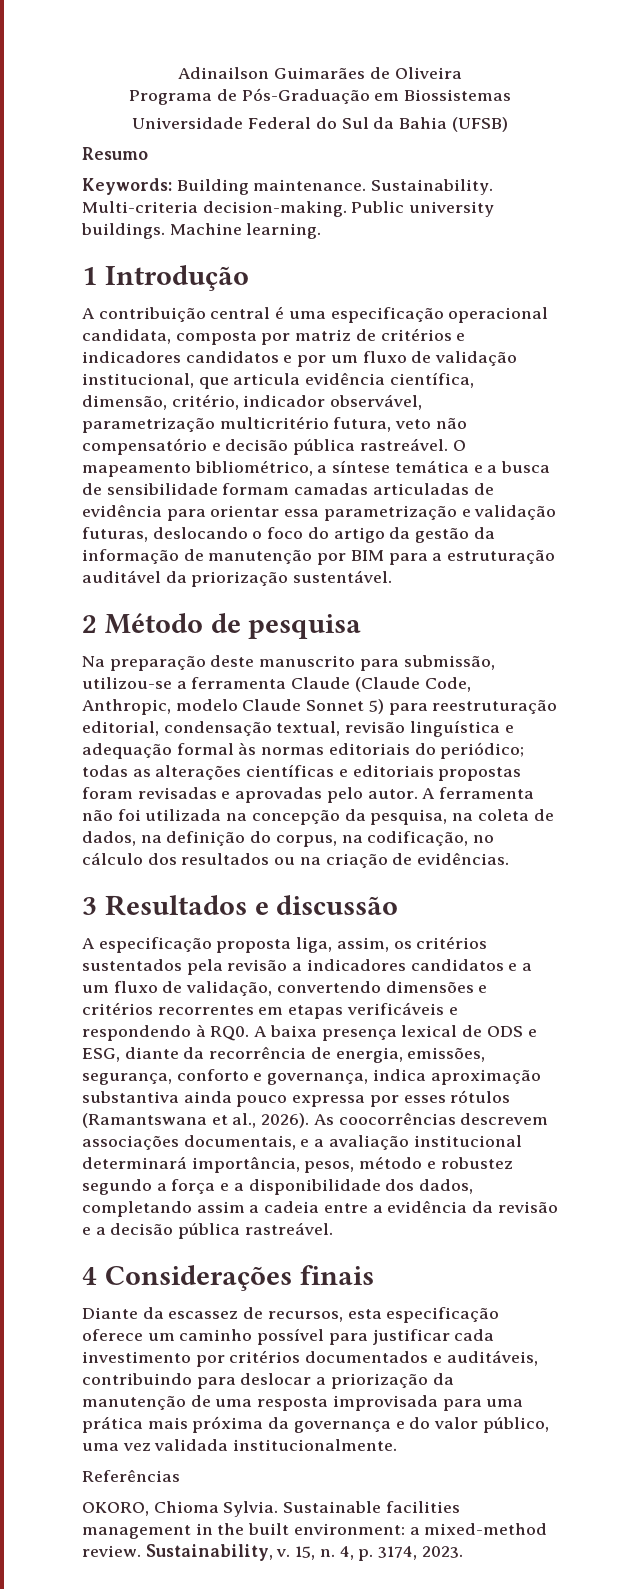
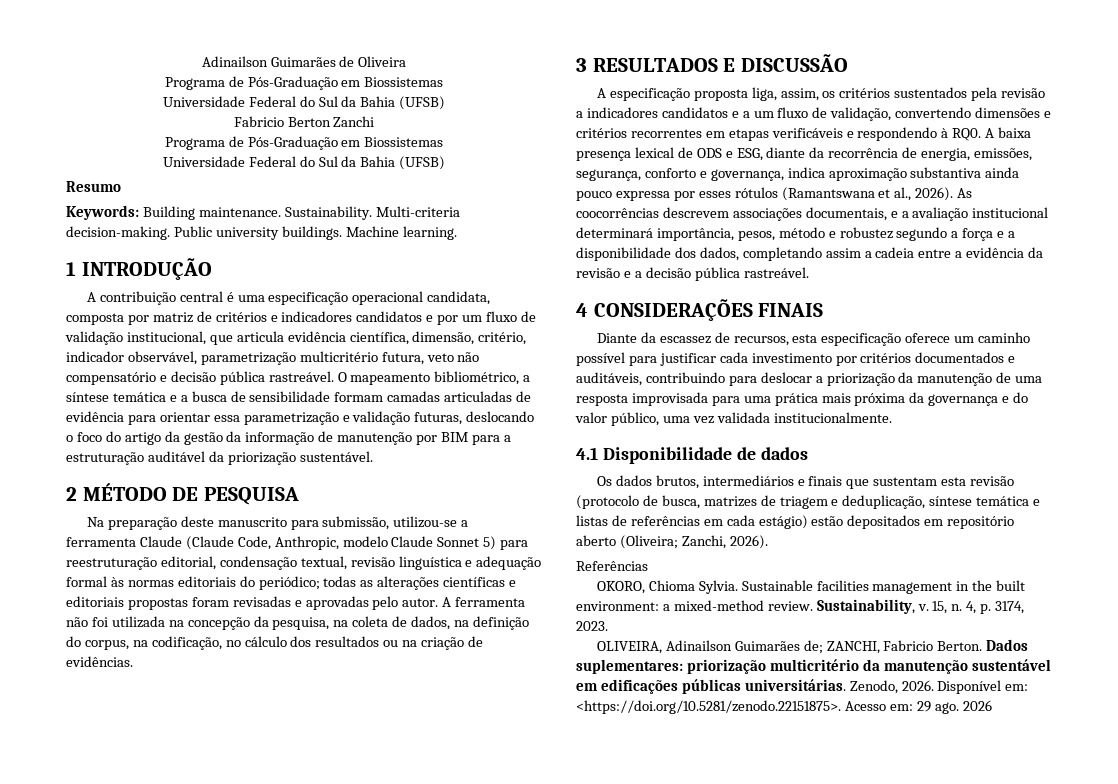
+ Fabricio Berton Zanchi
+ Programa de Pós-Graduação em Biossistemas
+ Universidade Federal do Sul da Bahia (UFSB)
- 1 Introdução
+ 1 INTRODUÇÃO
- 2 Método de pesquisa
+ 2 MÉTODO DE PESQUISA
- 3 Resultados e discussão
+ 3 RESULTADOS E DISCUSSÃO
- 4 Considerações finais
+ 4 CONSIDERAÇÕES FINAIS
+ 4.1 Disponibilidade de dados
+ Os dados brutos, intermediários e finais que sustentam esta revisão (protocolo de busca, matrizes de triagem e deduplicação, síntese temática e listas de referências em cada estágio) estão depositados em repositório aberto (Oliveira; Zanchi, 2026).
+ OLIVEIRA, Adinailson Guimarães de; ZANCHI, Fabricio Berton. Dados suplementares: priorização multicritério da manutenção sustentável em edificações públicas universitárias. Zenodo, 2026. Disponível em: <https://doi.org/10.5281/zenodo.22151875>. Acesso em: 29 ago. 2026

